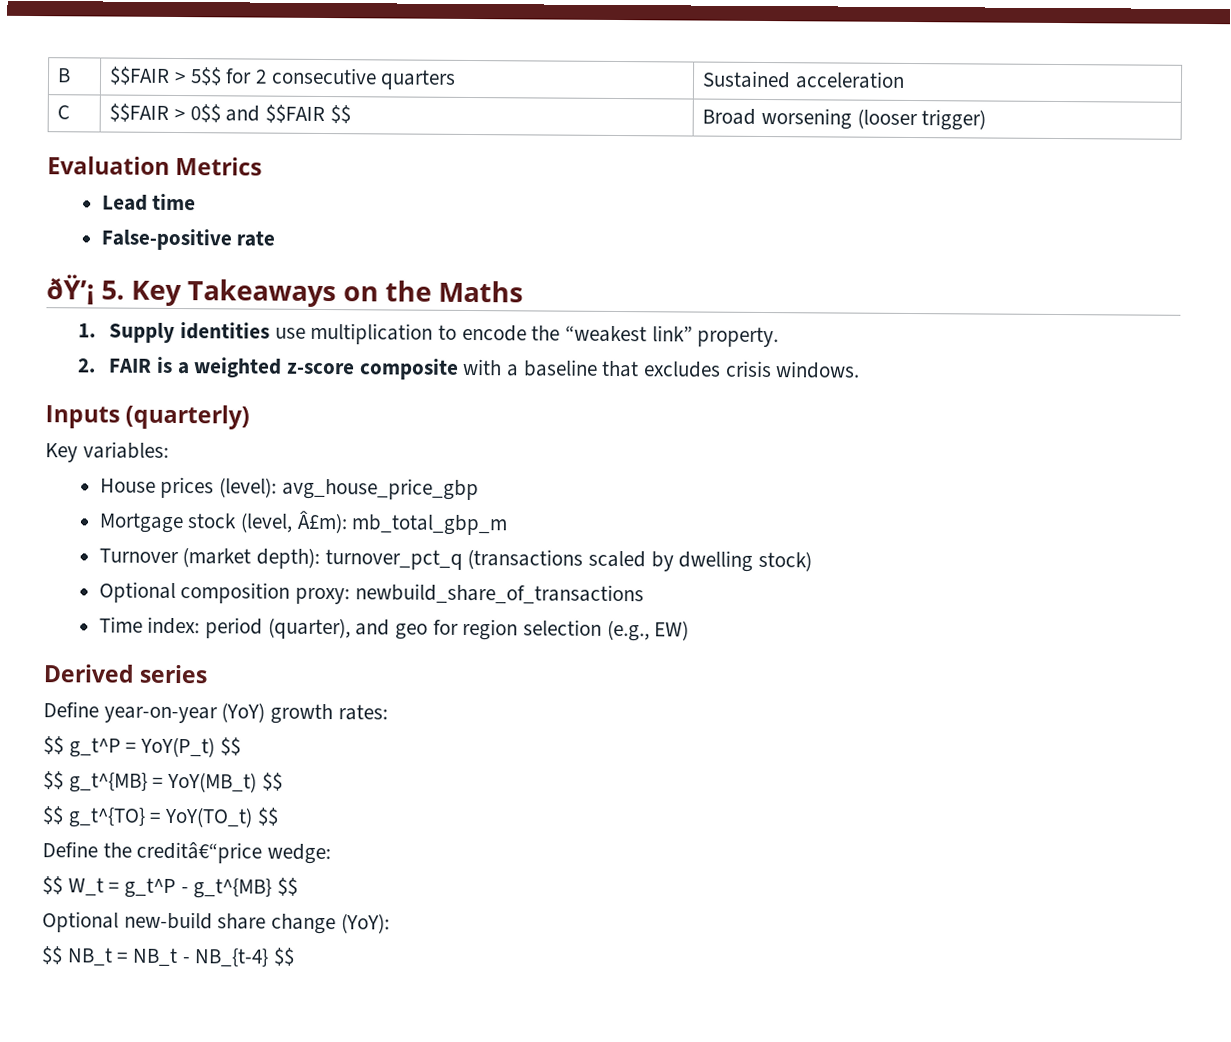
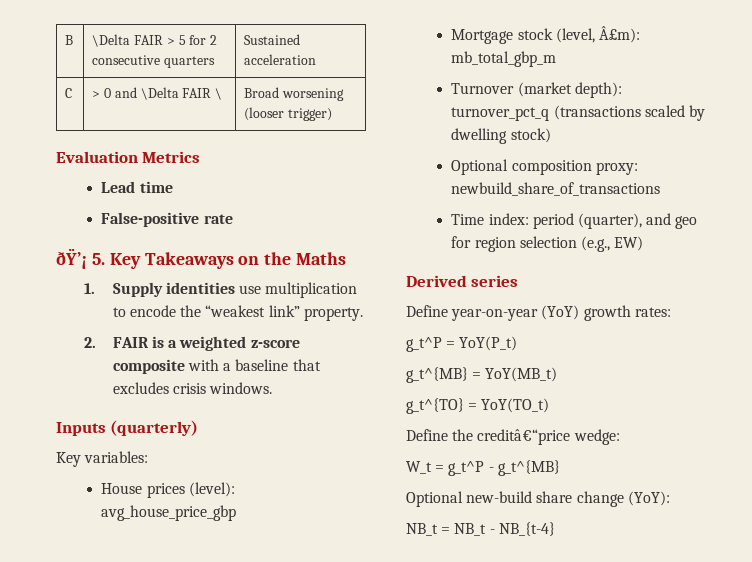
- B | $$FAIR > 5$$ for 2 consecutive quarters | Sustained acceleration
+ B | \Delta FAIR > 5 for 2 consecutive quarters | Sustained acceleration
- C | $$FAIR > 0$$ and $$FAIR $$ | Broad worsening (looser trigger)
+ C | > 0 and \Delta FAIR \ | Broad worsening (looser trigger)
- $$ g_t^P = YoY(P_t) $$
- $$ g_t^{MB} = YoY(MB_t) $$
- $$ g_t^{TO} = YoY(TO_t) $$
+ g_t^P = YoY(P_t)
+ g_t^{MB} = YoY(MB_t)
+ g_t^{TO} = YoY(TO_t)
- $$ W_t = g_t^P - g_t^{MB} $$
+ W_t = g_t^P - g_t^{MB}
- $$ NB_t = NB_t - NB_{t-4} $$
+ NB_t = NB_t - NB_{t-4}

